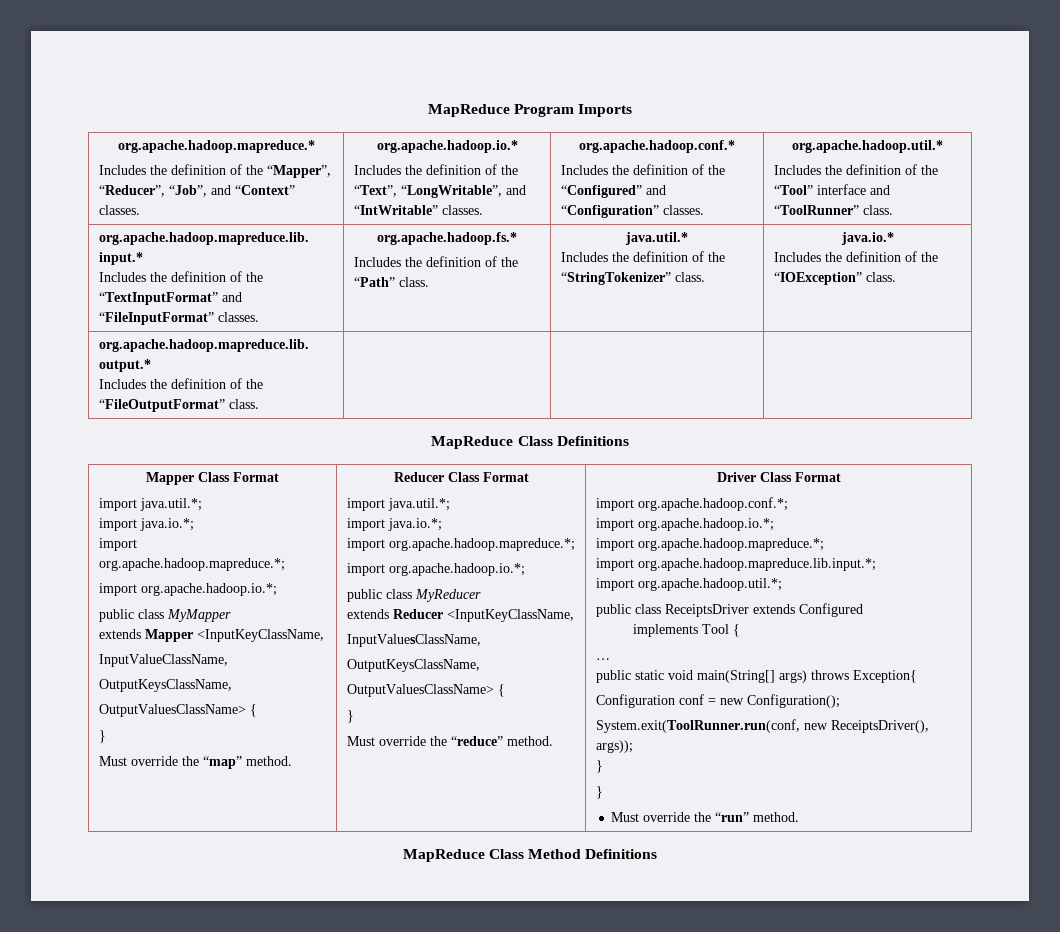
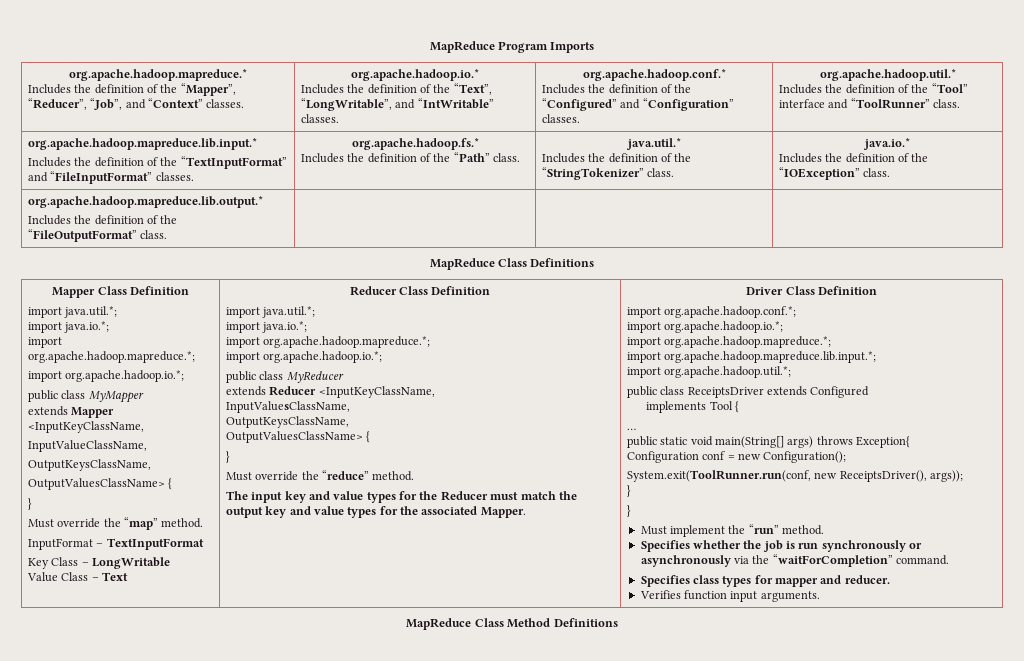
- Mapper Class Format
+ Mapper Class Definition
+ InputFormat – TextInputFormat
+ Key Class – LongWritable
+ Value Class – Text
- Reducer Class Format
+ Reducer Class Definition
+ The input key and value types for the Reducer must match the output key and value types for the associated Mapper.
- Driver Class Format
+ Driver Class Definition
- Must override the “run” method.
+ Must implement the “run” method.
+ Specifies whether the job is run synchronously or asynchronously via the “waitForCompletion” command.
+ Specifies class types for mapper and reducer.
+ Verifies function input arguments.

